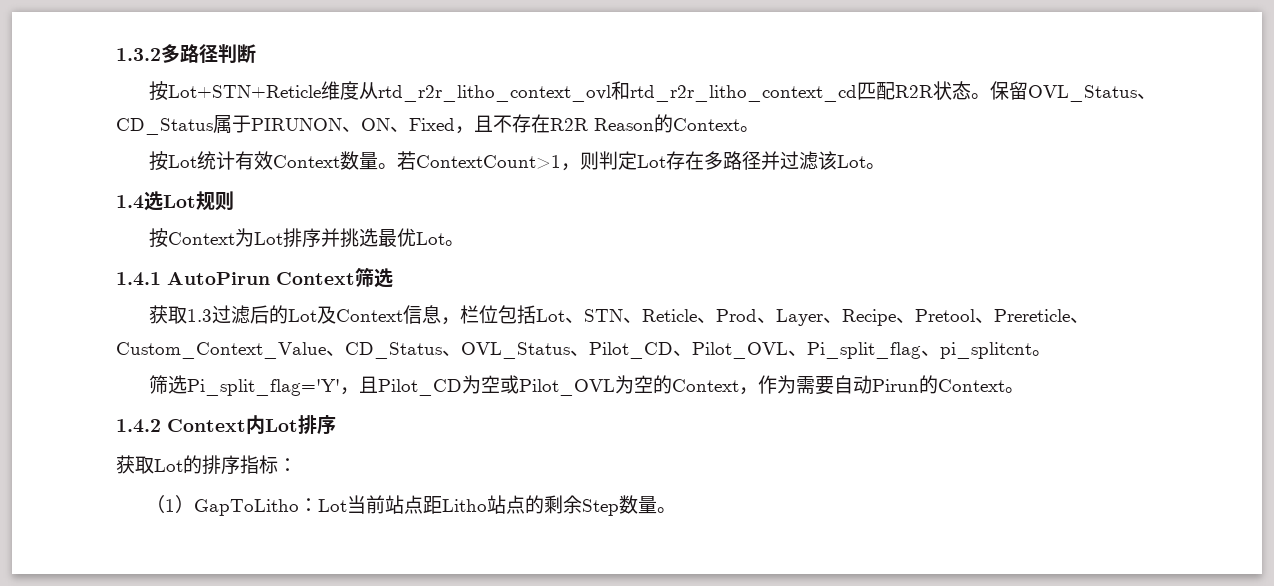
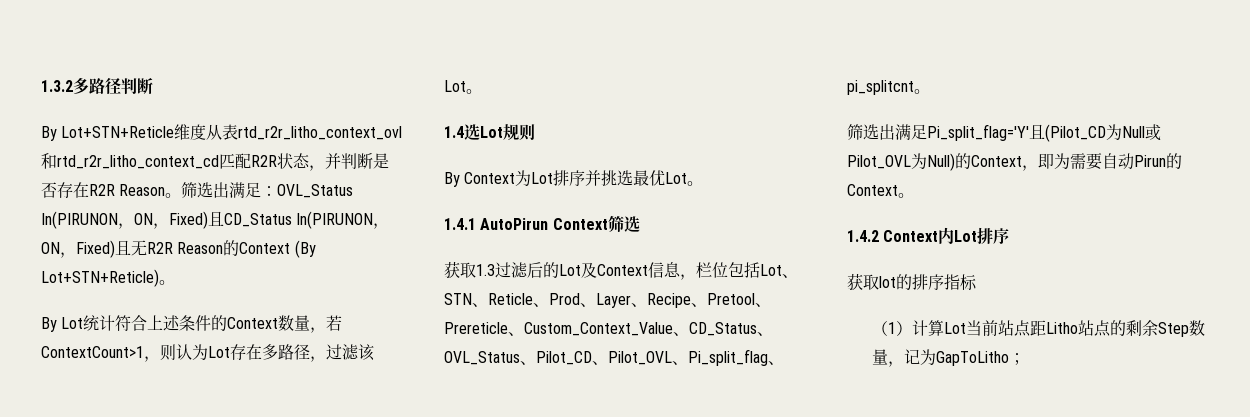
- 按Lot+STN+Reticle维度从rtd_r2r_litho_context_ovl和rtd_r2r_litho_context_cd匹配R2R状态。保留OVL_Status、CD_Status属于PIRUNON、ON、Fixed，且不存在R2R Reason的Context。
- 按Lot统计有效Context数量。若ContextCount>1，则判定Lot存在多路径并过滤该Lot。
+ By Lot+STN+Reticle维度从表rtd_r2r_litho_context_ovl和rtd_r2r_litho_context_cd匹配R2R状态，并判断是否存在R2R Reason。筛选出满足：OVL_Status In(PIRUNON，ON，Fixed)且CD_Status In(PIRUNON，ON，Fixed)且无R2R Reason的Context (By Lot+STN+Reticle)。
+ By Lot统计符合上述条件的Context数量，若ContextCount>1，则认为Lot存在多路径，过滤该Lot。
- 按Context为Lot排序并挑选最优Lot。
+ By Context为Lot排序并挑选最优Lot。
- 筛选Pi_split_flag='Y'，且Pilot_CD为空或Pilot_OVL为空的Context，作为需要自动Pirun的Context。
+ 筛选出满足Pi_split_flag='Y'且(Pilot_CD为Null或Pilot_OVL为Null)的Context，即为需要自动Pirun的Context。
- 获取Lot的排序指标：
+ 获取lot的排序指标
- （1）GapToLitho：Lot当前站点距Litho站点的剩余Step数量。
+ （1）计算Lot当前站点距Litho站点的剩余Step数量，记为GapToLitho；

